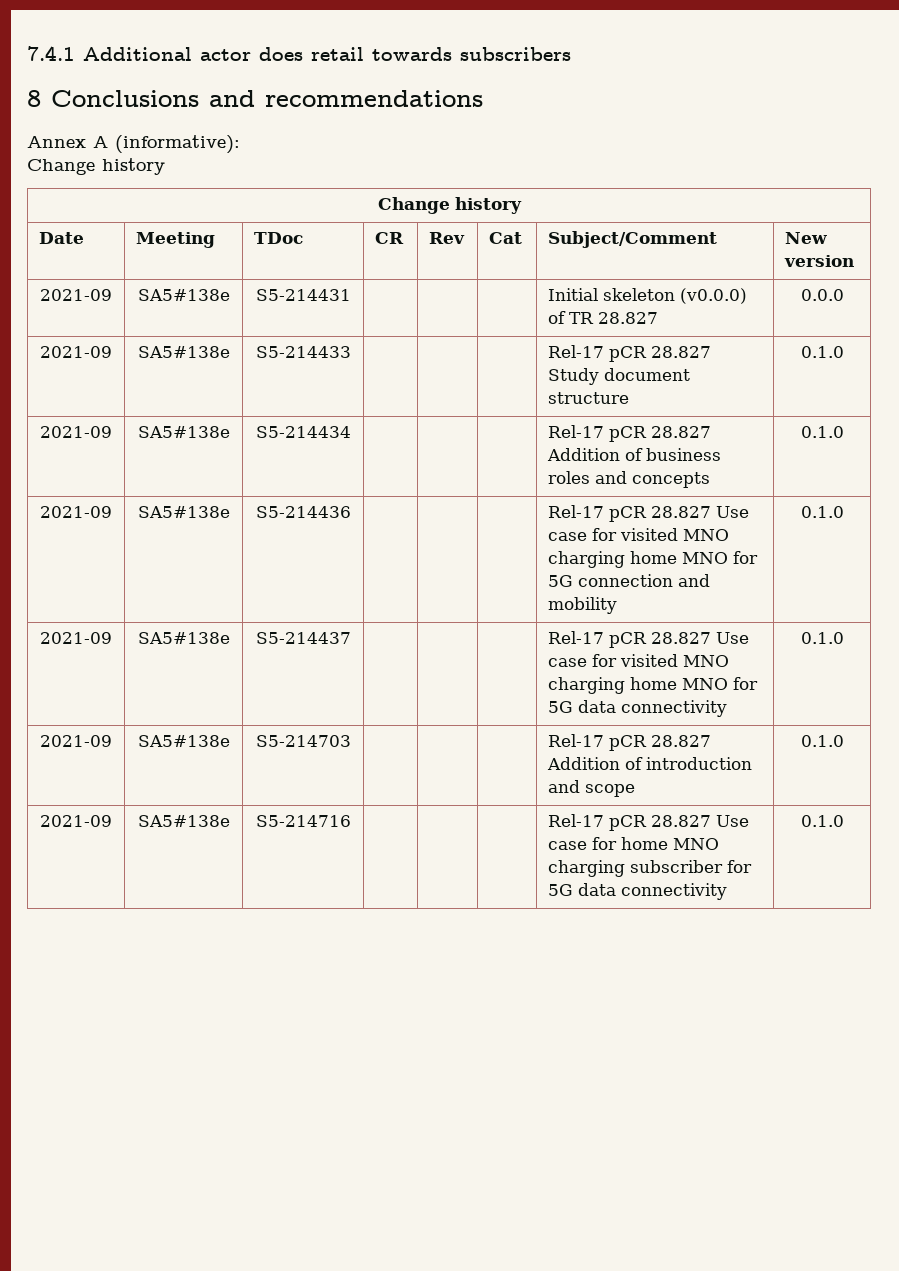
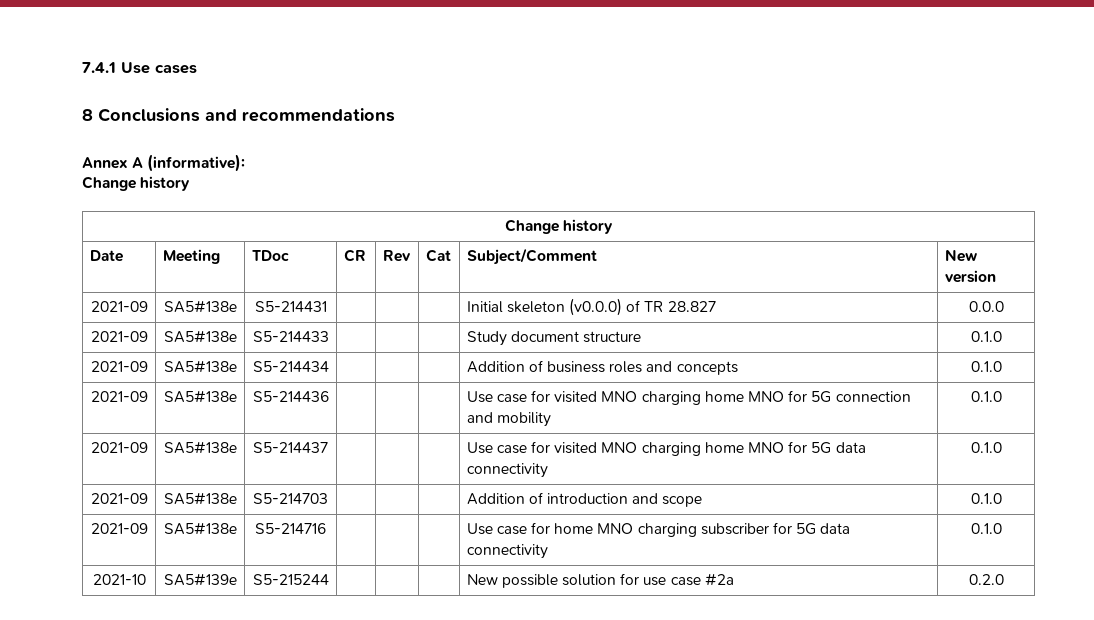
- 7.4.1 Additional actor does retail towards subscribers
+ 7.4.1 Use cases
- 2021-09 | SA5#138e | S5-214433 | | | | Rel-17 pCR 28.827 Study document structure | 0.1.0
+ 2021-09 | SA5#138e | S5-214433 | | | | Study document structure | 0.1.0
- 2021-09 | SA5#138e | S5-214434 | | | | Rel-17 pCR 28.827 Addition of business roles and concepts | 0.1.0
+ 2021-09 | SA5#138e | S5-214434 | | | | Addition of business roles and concepts | 0.1.0
- 2021-09 | SA5#138e | S5-214436 | | | | Rel-17 pCR 28.827 Use case for visited MNO charging home MNO for 5G connection and mobility | 0.1.0
+ 2021-09 | SA5#138e | S5-214436 | | | | Use case for visited MNO charging home MNO for 5G connection and mobility | 0.1.0
- 2021-09 | SA5#138e | S5-214437 | | | | Rel-17 pCR 28.827 Use case for visited MNO charging home MNO for 5G data connectivity | 0.1.0
+ 2021-09 | SA5#138e | S5-214437 | | | | Use case for visited MNO charging home MNO for 5G data connectivity | 0.1.0
- 2021-09 | SA5#138e | S5-214703 | | | | Rel-17 pCR 28.827 Addition of introduction and scope | 0.1.0
+ 2021-09 | SA5#138e | S5-214703 | | | | Addition of introduction and scope | 0.1.0
- 2021-09 | SA5#138e | S5-214716 | | | | Rel-17 pCR 28.827 Use case for home MNO charging subscriber for 5G data connectivity | 0.1.0
+ 2021-09 | SA5#138e | S5-214716 | | | | Use case for home MNO charging subscriber for 5G data connectivity | 0.1.0
+ 2021-10 | SA5#139e | S5-215244 | | | | New possible solution for use case #2a | 0.2.0

